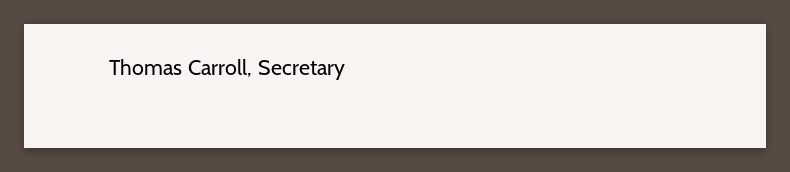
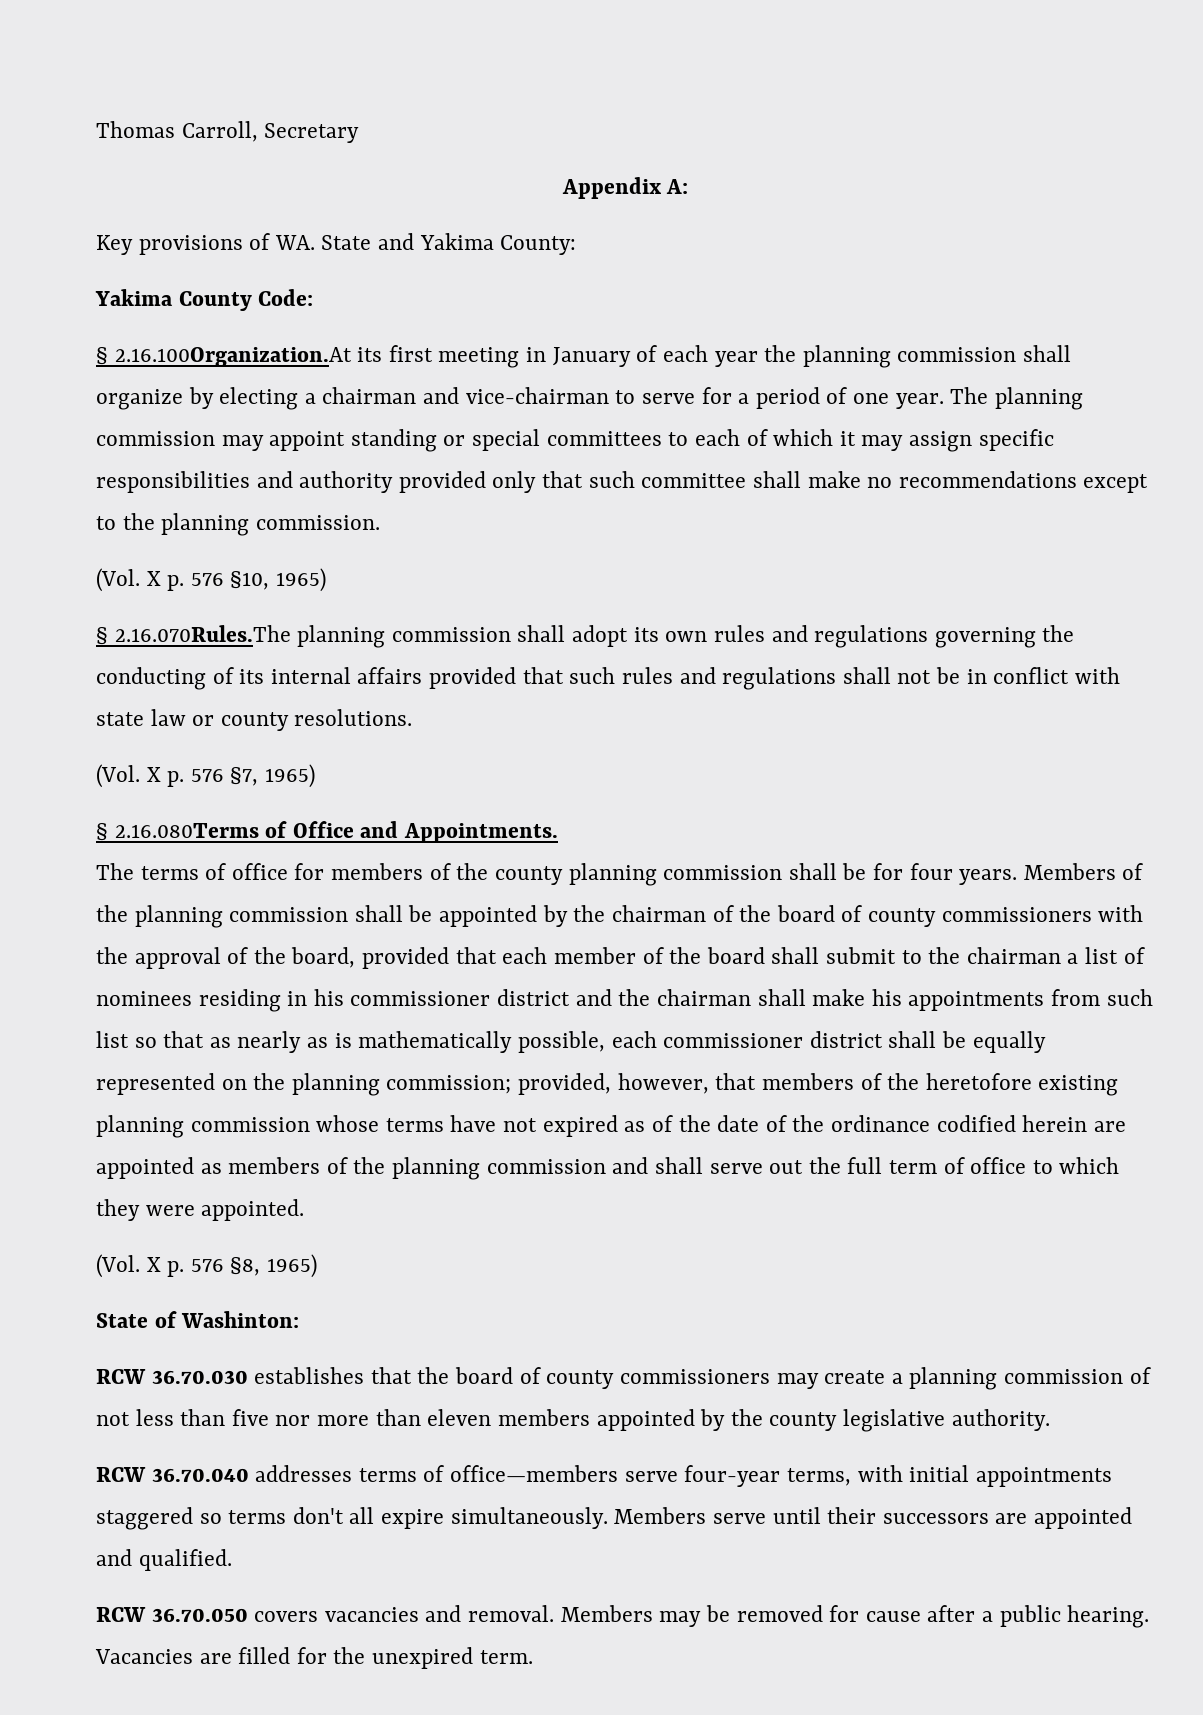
+ Appendix A:
+ Key provisions of WA. State and Yakima County:
+ Yakima County Code:
+ § 2.16.100Organization.At its first meeting in January of each year the planning commission shall organize by electing a chairman and vice-chairman to serve for a period of one year. The planning commission may appoint standing or special committees to each of which it may assign specific responsibilities and authority provided only that such committee shall make no recommendations except to the planning commission.
+ (Vol. X p. 576 §10, 1965)
+ § 2.16.070Rules.The planning commission shall adopt its own rules and regulations governing the conducting of its internal affairs provided that such rules and regulations shall not be in conflict with state law or county resolutions.
+ (Vol. X p. 576 §7, 1965)
+ § 2.16.080Terms of Office and Appointments.
+ The terms of office for members of the county planning commission shall be for four years. Members of the planning commission shall be appointed by the chairman of the board of county commissioners with the approval of the board, provided that each member of the board shall submit to the chairman a list of nominees residing in his commissioner district and the chairman shall make his appointments from such list so that as nearly as is mathematically possible, each commissioner district shall be equally represented on the planning commission; provided, however, that members of the heretofore existing planning commission whose terms have not expired as of the date of the ordinance codified herein are appointed as members of the planning commission and shall serve out the full term of office to which they were appointed.
+ (Vol. X p. 576 §8, 1965)
+ State of Washinton:
+ RCW 36.70.030 establishes that the board of county commissioners may create a planning commission of not less than five nor more than eleven members appointed by the county legislative authority.
+ RCW 36.70.040 addresses terms of office—members serve four-year terms, with initial appointments staggered so terms don't all expire simultaneously. Members serve until their successors are appointed and qualified.
+ RCW 36.70.050 covers vacancies and removal. Members may be removed for cause after a public hearing. Vacancies are filled for the unexpired term.

